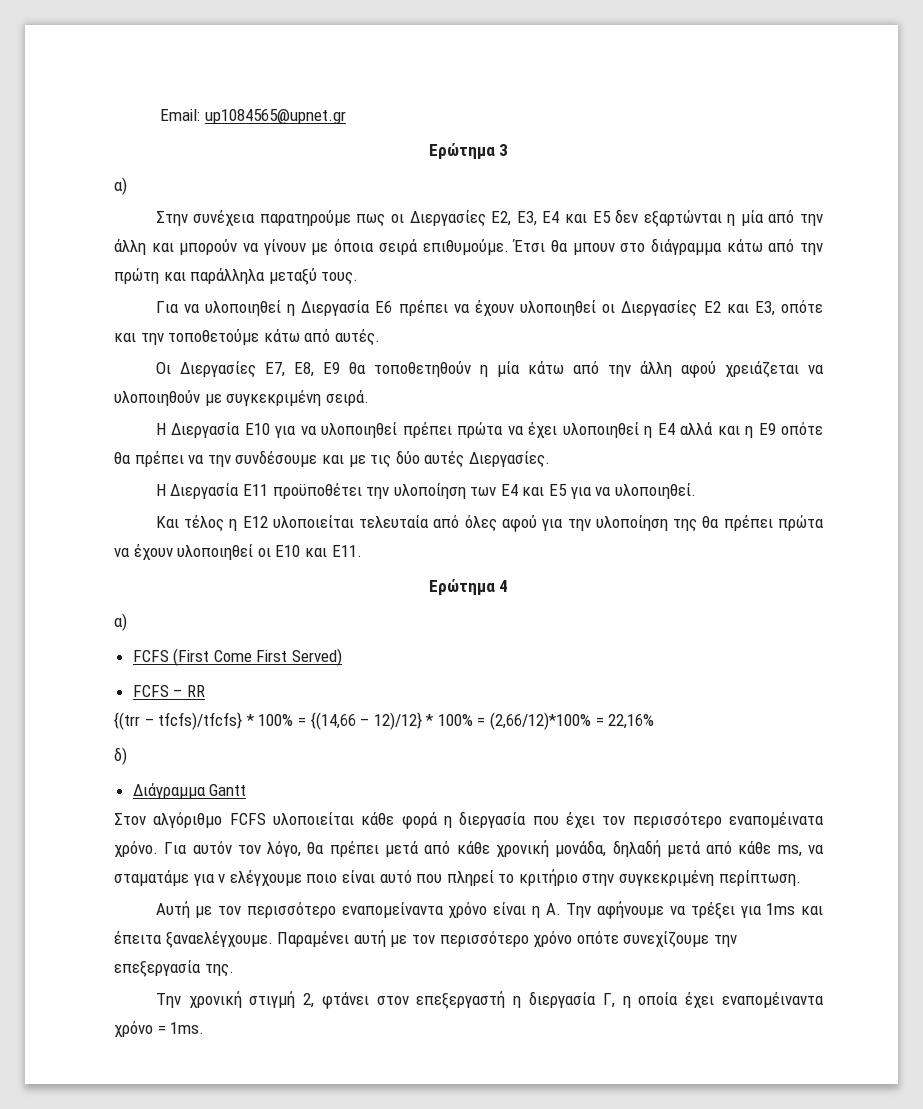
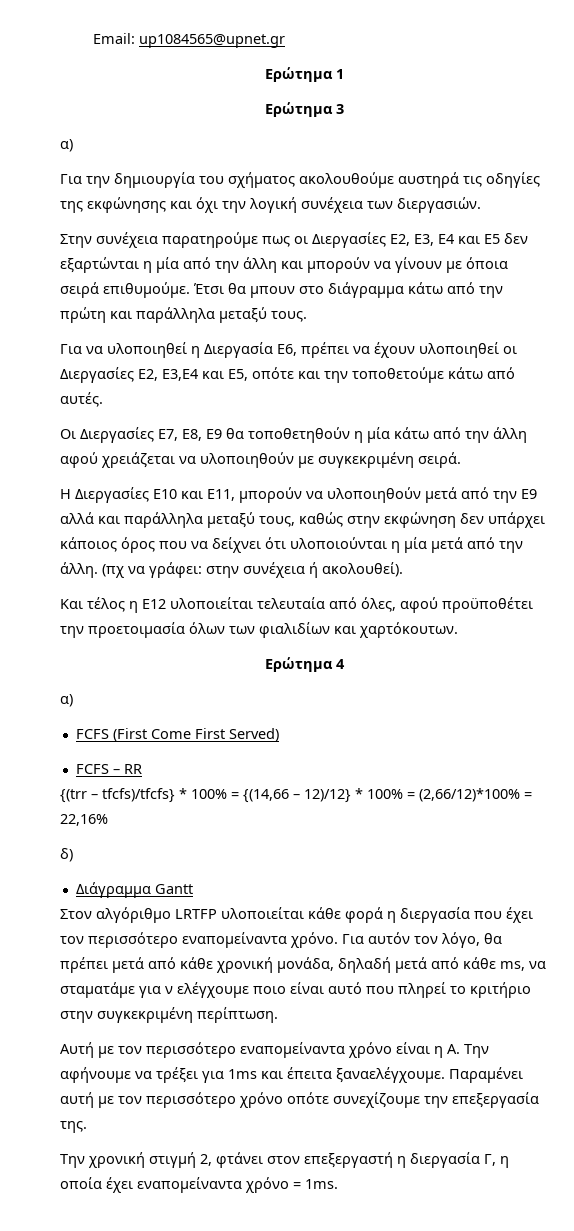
+ Ερώτημα 1
+ Για την δημιουργία του σχήματος ακολουθούμε αυστηρά τις οδηγίες της εκφώνησης και όχι την λογική συνέχεια των διεργασιών.
- Για να υλοποιηθεί η Διεργασία Ε6 πρέπει να έχουν υλοποιηθεί οι Διεργασίες Ε2 και Ε3, οπότε και την τοποθετούμε κάτω από αυτές.
+ Για να υλοποιηθεί η Διεργασία Ε6, πρέπει να έχουν υλοποιηθεί οι Διεργασίες Ε2, Ε3,Ε4 και Ε5, οπότε και την τοποθετούμε κάτω από αυτές.
- Η Διεργασία Ε10 για να υλοποιηθεί πρέπει πρώτα να έχει υλοποιηθεί η Ε4 αλλά και η Ε9 οπότε θα πρέπει να την συνδέσουμε και με τις δύο αυτές Διεργασίες.
- Η Διεργασία Ε11 προϋποθέτει την υλοποίηση των Ε4 και Ε5 για να υλοποιηθεί.
+ Η Διεργασίες Ε10 και Ε11, μπορούν να υλοποιηθούν μετά από την Ε9 αλλά και παράλληλα μεταξύ τους, καθώς στην εκφώνηση δεν υπάρχει κάποιος όρος που να δείχνει ότι υλοποιούνται η μία μετά από την άλλη. (πχ να γράφει: στην συνέχεια ή ακολουθεί).
- Και τέλος η Ε12 υλοποιείται τελευταία από όλες αφού για την υλοποίηση της θα πρέπει πρώτα να έχουν υλοποιηθεί οι Ε10 και Ε11.
+ Και τέλος η Ε12 υλοποιείται τελευταία από όλες, αφού προϋποθέτει την προετοιμασία όλων των φιαλιδίων και χαρτόκουτων.
- Στον αλγόριθμο FCFS υλοποιείται κάθε φορά η διεργασία που έχει τον περισσότερο εναπομέινατα χρόνο.
+ Στον αλγόριθμο LRTFP υλοποιείται κάθε φορά η διεργασία που έχει τον περισσότερο εναπομείναντα χρόνο.
- Την χρονική στιγμή 2, φτάνει στον επεξεργαστή η διεργασία Γ, η οποία έχει εναπομέιναντα χρόνο = 1ms.
+ Την χρονική στιγμή 2, φτάνει στον επεξεργαστή η διεργασία Γ, η οποία έχει εναπομείναντα χρόνο = 1ms.

